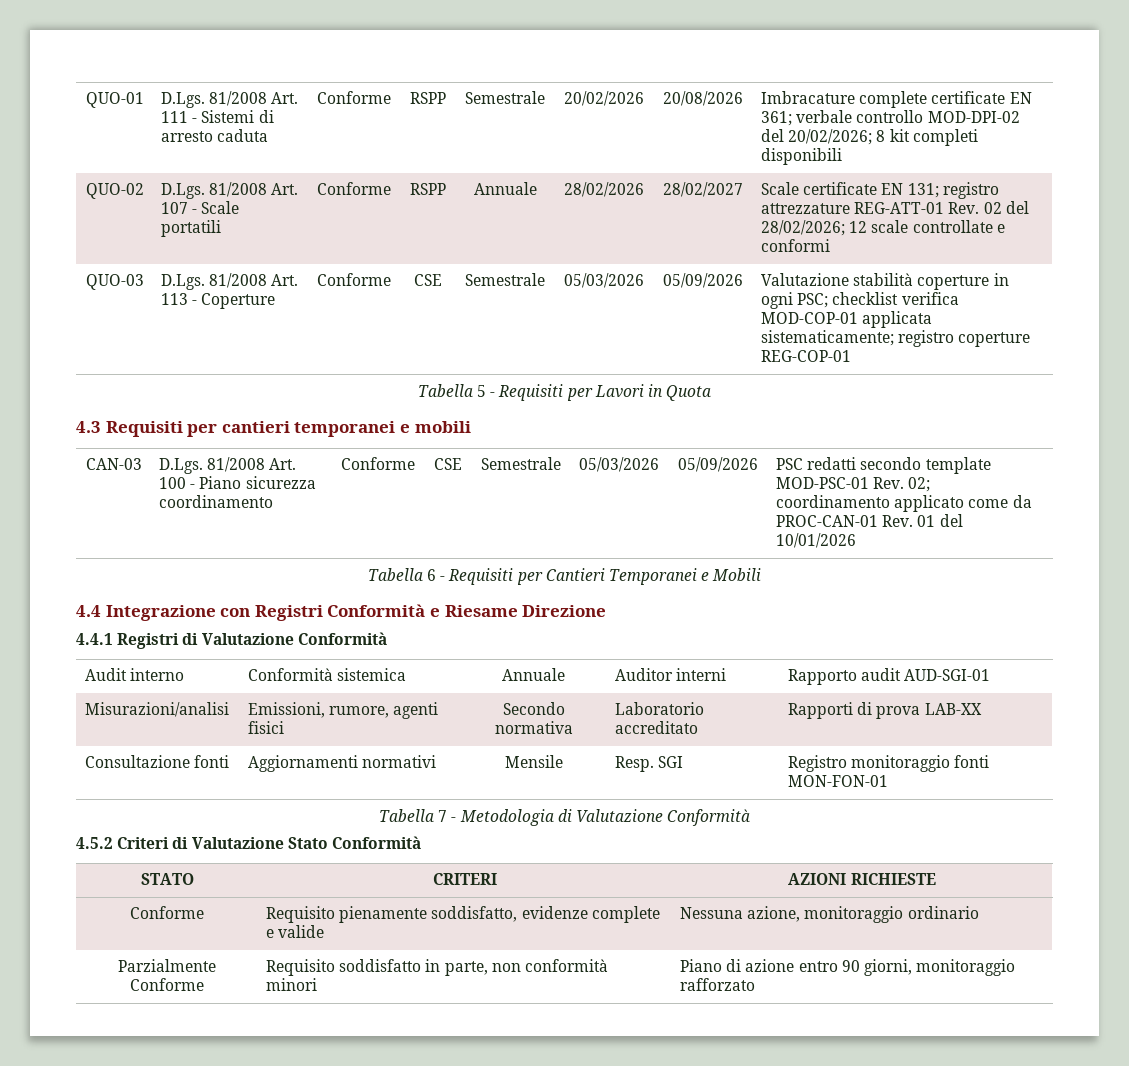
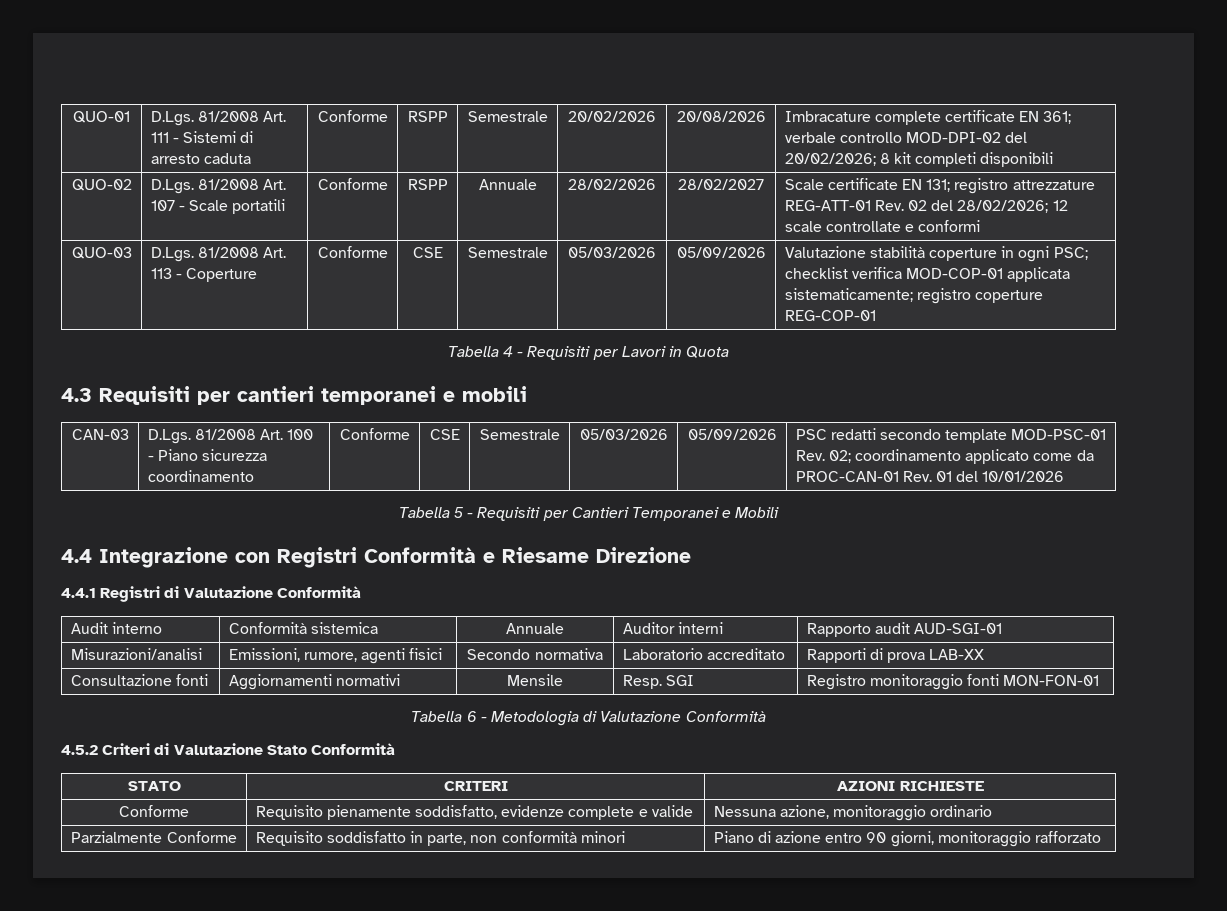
- Tabella 5 - Requisiti per Lavori in Quota
+ Tabella 4 - Requisiti per Lavori in Quota
- Tabella 6 - Requisiti per Cantieri Temporanei e Mobili
+ Tabella 5 - Requisiti per Cantieri Temporanei e Mobili
- Tabella 7 - Metodologia di Valutazione Conformità
+ Tabella 6 - Metodologia di Valutazione Conformità

